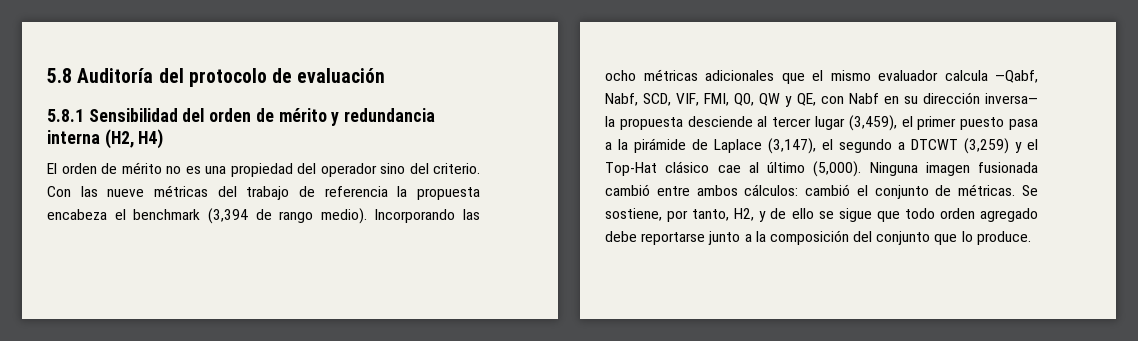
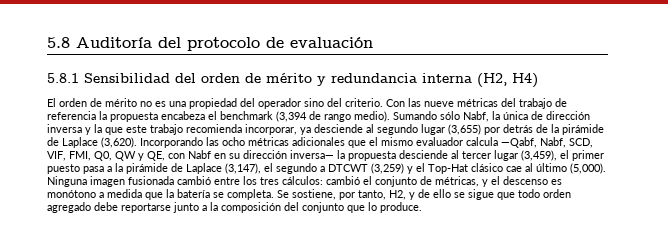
+ Sumando sólo Nabf, la única de dirección inversa y la que este trabajo recomienda incorporar, ya desciende al segundo lugar (3,655) por detrás de la pirámide de Laplace (3,620).
- Ninguna imagen fusionada cambió entre ambos cálculos: cambió el conjunto de métricas.
+ Ninguna imagen fusionada cambió entre los tres cálculos: cambió el conjunto de métricas, y el descenso es monótono a medida que la batería se completa.

